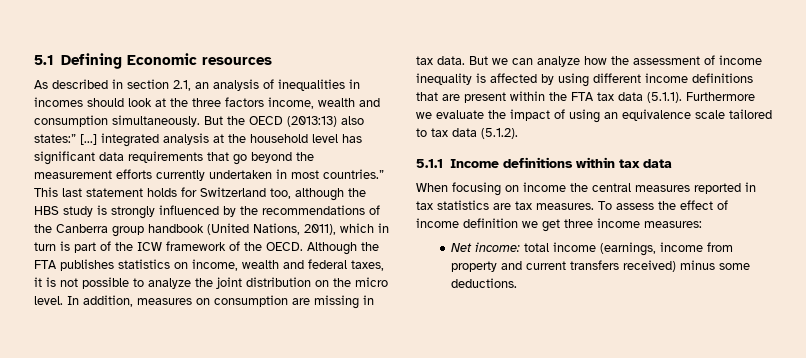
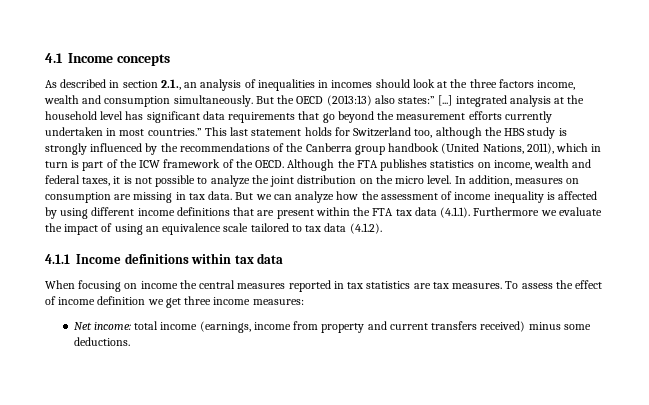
- 5.1 Defining Economic resources
+ 4.1 Income concepts
- As described in section 2.1, an analysis of inequalities in incomes should look at the three factors income, wealth and consumption simultaneously.
+ As described in section 2.1., an analysis of inequalities in incomes should look at the three factors income, wealth and consumption simultaneously.
- But we can analyze how the assessment of income inequality is affected by using different income definitions that are present within the FTA tax data (5.1.1). Furthermore we evaluate the impact of using an equivalence scale tailored to tax data (5.1.2).
- 5.1.1 Income definitions within tax data
+ But we can analyze how the assessment of income inequality is affected by using different income definitions that are present within the FTA tax data (4.1.1). Furthermore we evaluate the impact of using an equivalence scale tailored to tax data (4.1.2).
+ 4.1.1 Income definitions within tax data

